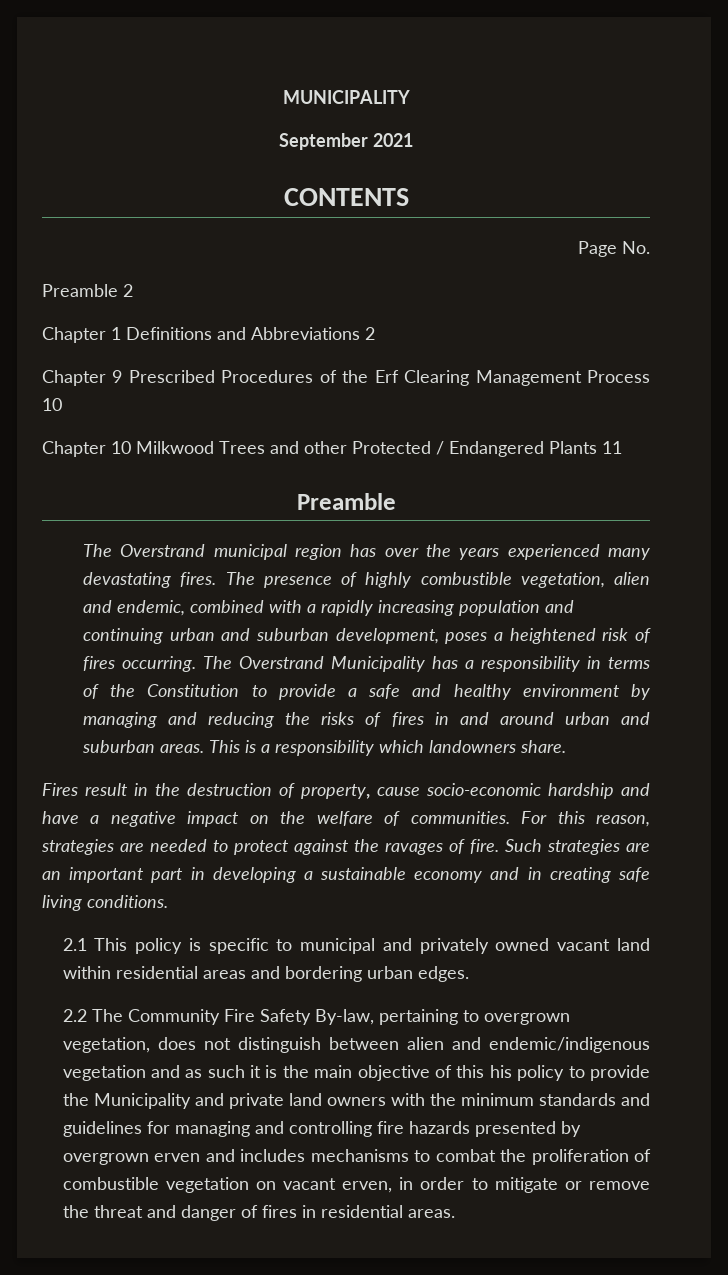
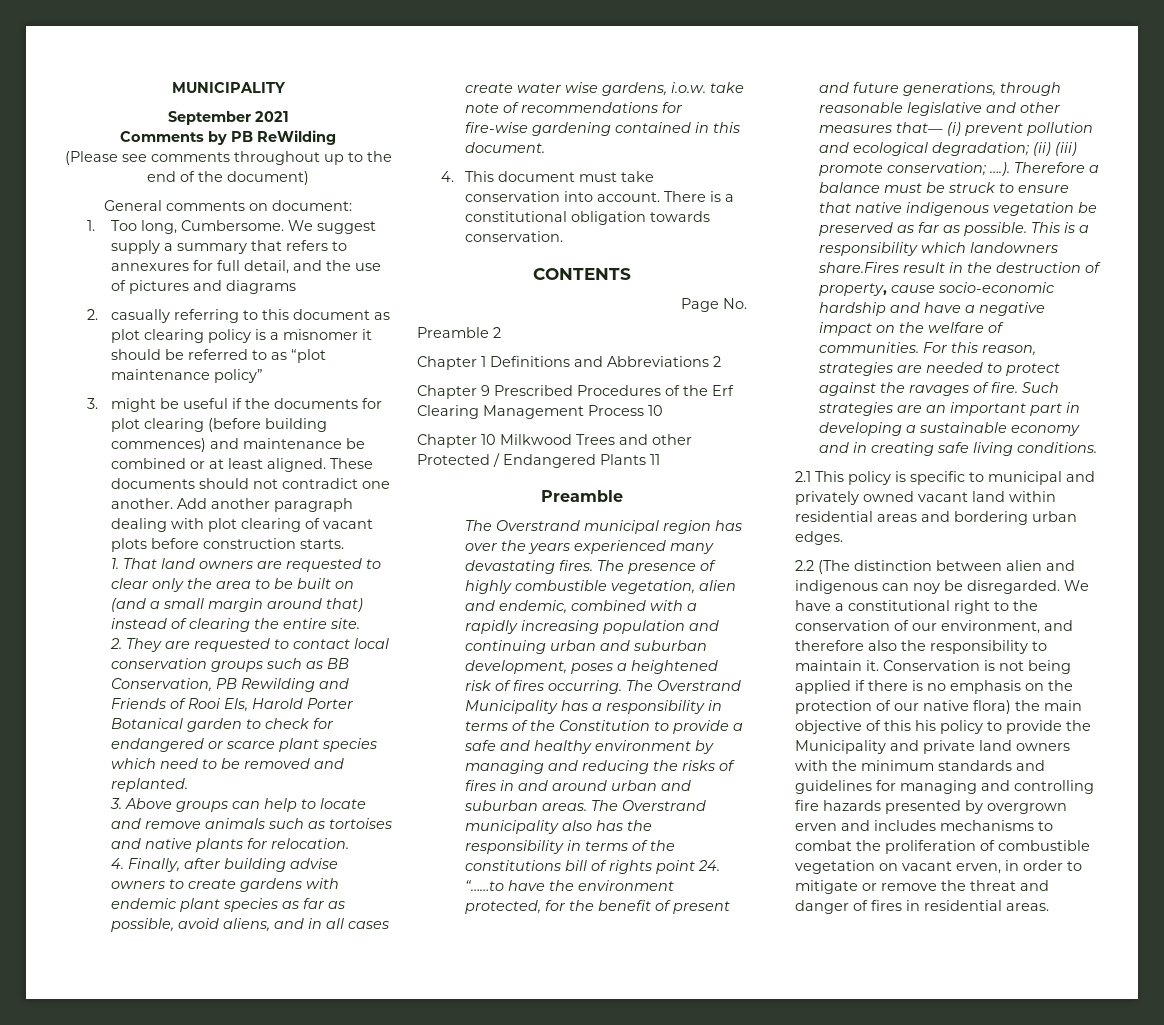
+ Comments by PB ReWilding
+ (Please see comments throughout up to the end of the document)
+ General comments on document:
+ 1. Too long, Cumbersome. We suggest supply a summary that refers to annexures for full detail, and the use of pictures and diagrams
+ 2. casually referring to this document as plot clearing policy is a misnomer it should be referred to as “plot maintenance policy”
+ 3. might be useful if the documents for plot clearing (before building commences) and maintenance be combined or at least aligned. These documents should not contradict one another. Add another paragraph dealing with plot clearing of vacant plots before construction starts.
+ 1. That land owners are requested to clear only the area to be built on (and a small margin around that) instead of clearing the entire site.
+ 2. They are requested to contact local conservation groups such as BB Conservation, PB Rewilding and Friends of Rooi Els, Harold Porter Botanical garden to check for endangered or scarce plant species which need to be removed and replanted.
+ 3. Above groups can help to locate and remove animals such as tortoises and native plants for relocation.
+ 4. Finally, after building advise owners to create gardens with endemic plant species as far as possible, avoid aliens, and in all cases create water wise gardens, i.o.w. take note of recommendations for fire-wise gardening contained in this document.
+ 4. This document must take conservation into account. There is a constitutional obligation towards conservation.
+ The Overstrand municipality also has the responsibility in terms of the constitutions bill of rights point 24. “……to have the environment protected, for the benefit of present and future generations, through reasonable legislative and other measures that— (i) prevent pollution and ecological degradation; (ii) (iii) promote conservation; ….). Therefore a balance must be struck to ensure that native indigenous vegetation be preserved as far as possible.
- This is a responsibility which landowners share.
- Fires result in the destruction of property, cause socio-economic hardship and have a negative impact on the welfare of communities.
+ This is a responsibility which landowners share.Fires result in the destruction of property, cause socio-economic hardship and have a negative impact on the welfare of communities.
- 2.2 The Community Fire Safety By-law, pertaining to overgrown vegetation, does not distinguish between alien and endemic/indigenous vegetation and as such it is the main objective of this his policy to provide the Municipality and private land owners with the minimum standards and guidelines for managing and controlling fire hazards presented by overgrown erven and includes mechanisms to combat the proliferation of combustible vegetation on vacant erven, in order to mitigate or remove the threat and danger of fires in residential areas.
+ 2.2 (The distinction between alien and indigenous can noy be disregarded. We have a constitutional right to the conservation of our environment, and therefore also the responsibility to maintain it. Conservation is not being applied if there is no emphasis on the protection of our native flora) the main objective of this his policy to provide the Municipality and private land owners with the minimum standards and guidelines for managing and controlling fire hazards presented by overgrown erven and includes mechanisms to combat the proliferation of combustible vegetation on vacant erven, in order to mitigate or remove the threat and danger of fires in residential areas.

